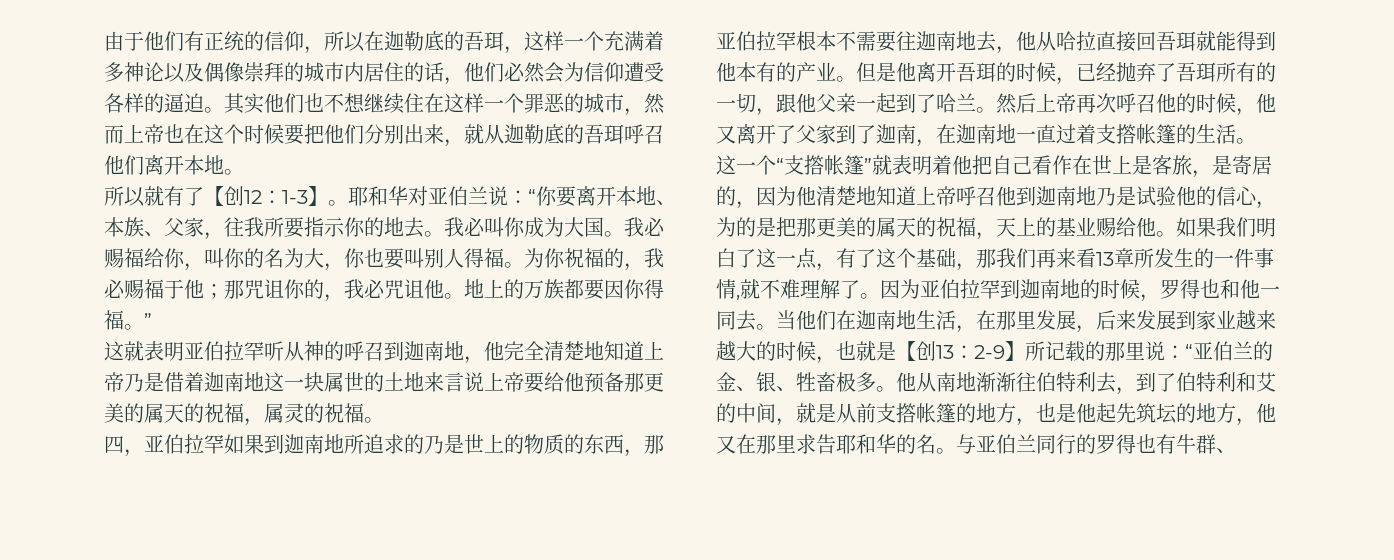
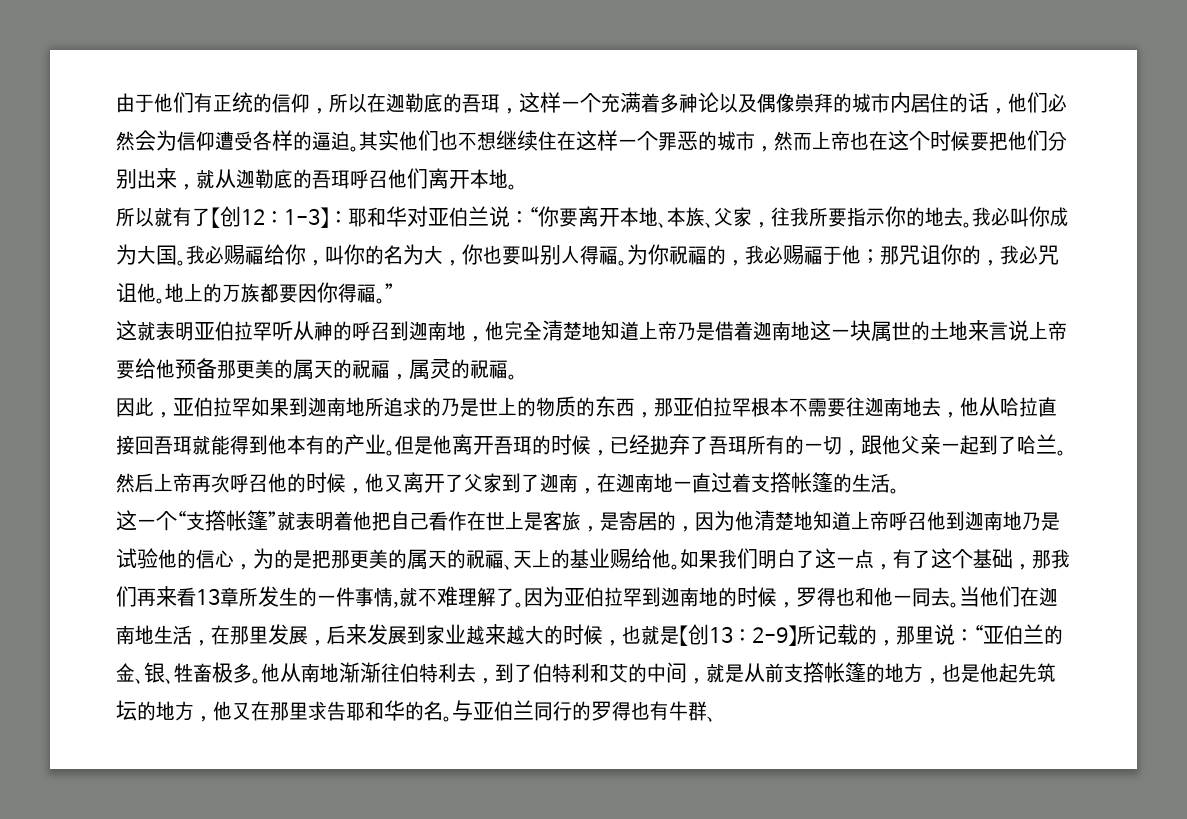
- 所以就有了【创12：1-3】。耶和华对亚伯兰说：“你要离开本地、本族、父家，往我所要指示你的地去。
+ 所以就有了【创12：1-3】：耶和华对亚伯兰说：“你要离开本地、本族、父家，往我所要指示你的地去。
- 四，亚伯拉罕如果到迦南地所追求的乃是世上的物质的东西，那亚伯拉罕根本不需要往迦南地去，他从哈拉直接回吾珥就能得到他本有的产业。
+ 因此，亚伯拉罕如果到迦南地所追求的乃是世上的物质的东西，那亚伯拉罕根本不需要往迦南地去，他从哈拉直接回吾珥就能得到他本有的产业。
- 这一个“支撘帐篷”就表明着他把自己看作在世上是客旅，是寄居的，因为他清楚地知道上帝呼召他到迦南地乃是试验他的信心，为的是把那更美的属天的祝福，天上的基业赐给他。
+ 这一个“支撘帐篷”就表明着他把自己看作在世上是客旅，是寄居的，因为他清楚地知道上帝呼召他到迦南地乃是试验他的信心，为的是把那更美的属天的祝福、天上的基业赐给他。
- 当他们在迦南地生活，在那里发展，后来发展到家业越来越大的时候，也就是【创13：2-9】所记载的那里说：“亚伯兰的金、银、牲畜极多。
+ 当他们在迦南地生活，在那里发展，后来发展到家业越来越大的时候，也就是【创13：2-9】所记载的，那里说：“亚伯兰的金、银、牲畜极多。

